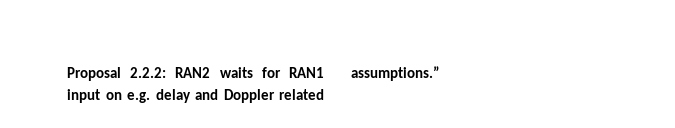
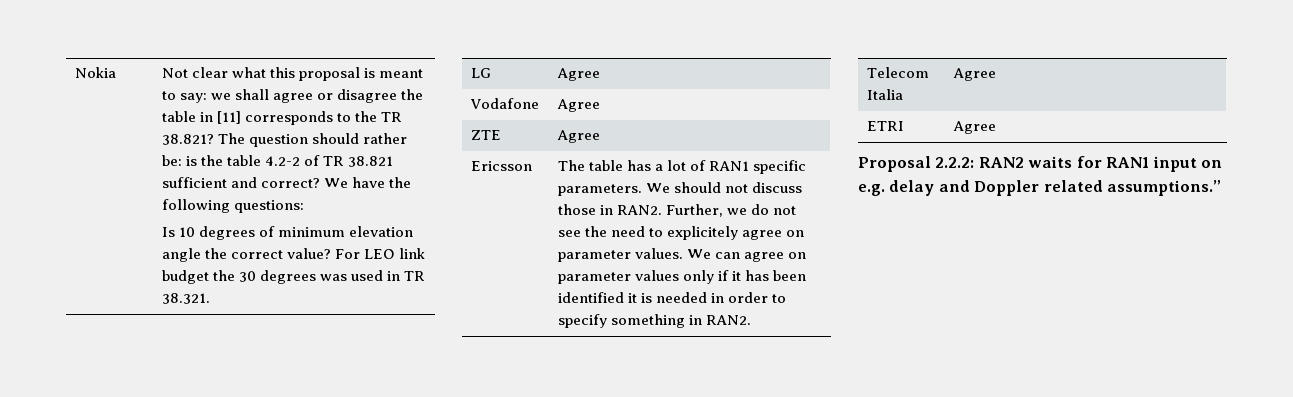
+ Nokia | Not clear what this proposal is meant to say: we shall agree or disagree the table in [11] corresponds to the TR 38.821? The question should rather be: is the table 4.2-2 of TR 38.821 sufficient and correct? We have the following questions:
+ Is 10 degrees of minimum elevation angle the correct value? For LEO link budget the 30 degrees was used in TR 38.321.
+ LG | Agree
+ Vodafone | Agree
+ ZTE | Agree
+ Ericsson | The table has a lot of RAN1 specific parameters. We should not discuss those in RAN2. Further, we do not see the need to explicitely agree on parameter values. We can agree on parameter values only if it has been identified it is needed in order to specify something in RAN2.
+ Telecom Italia | Agree
+ ETRI | Agree

